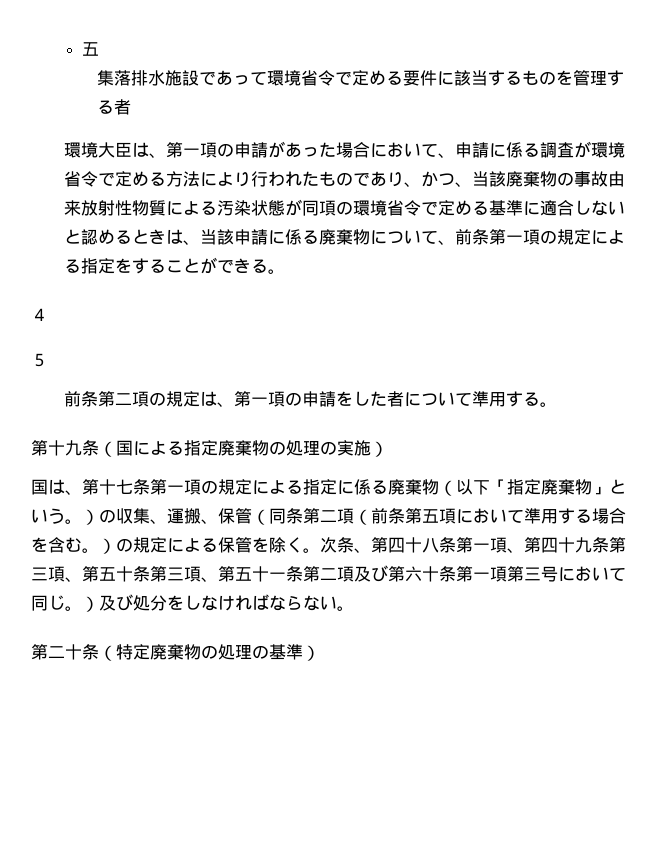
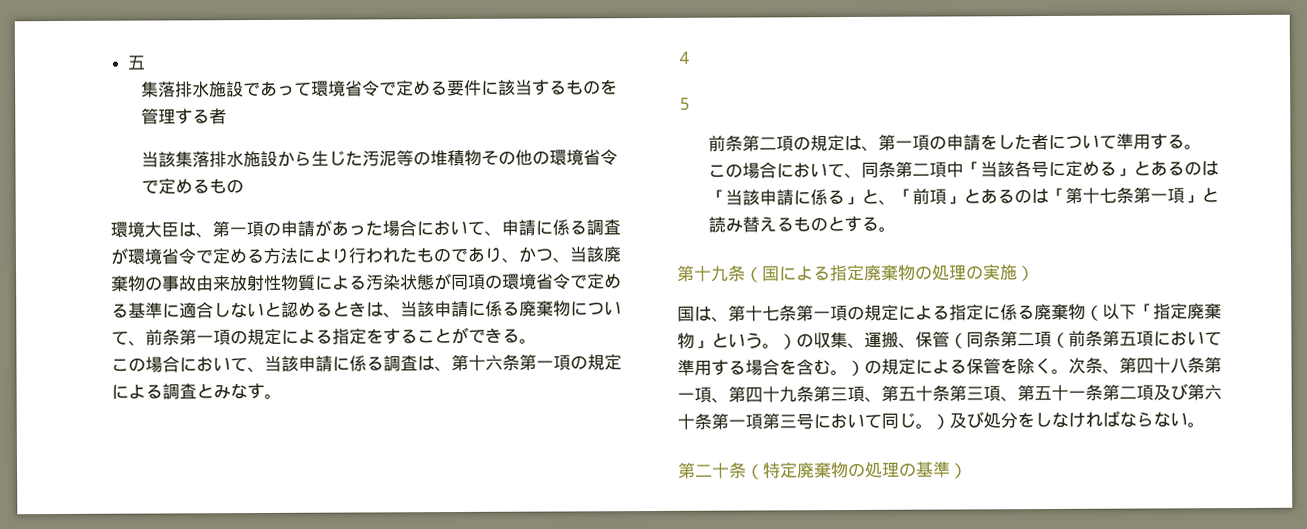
+ 当該集落排水施設から生じた汚泥等の堆積物その他の環境省令で定めるもの
+ この場合において、当該申請に係る調査は、第十六条第一項の規定による調査とみなす。
+ この場合において、同条第二項中「当該各号に定める」とあるのは「当該申請に係る」と、「前項」とあるのは「第十七条第一項」と読み替えるものとする。

